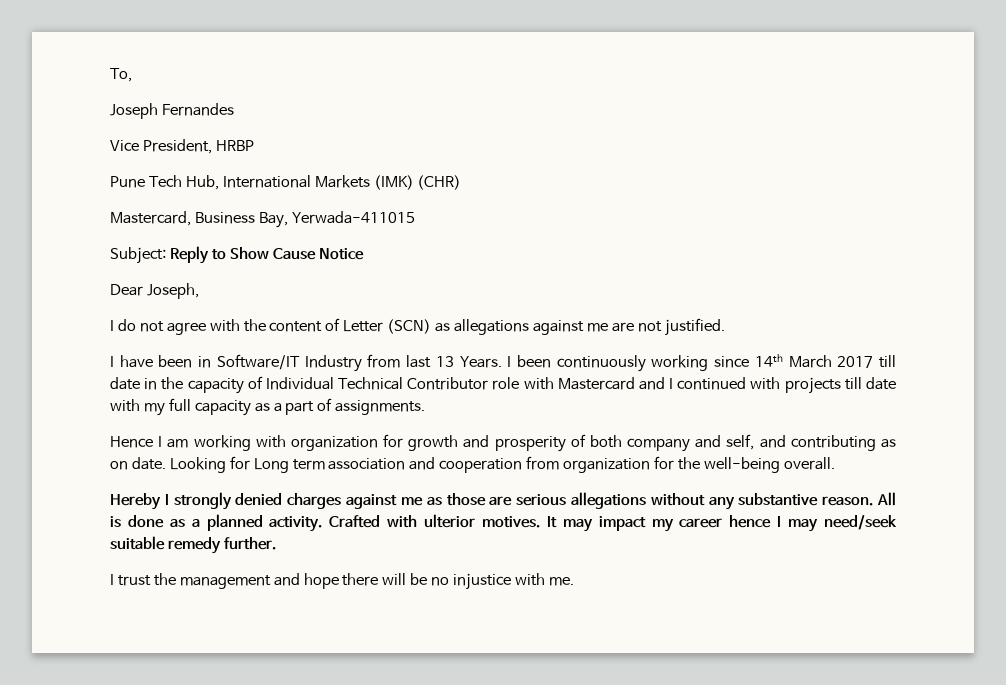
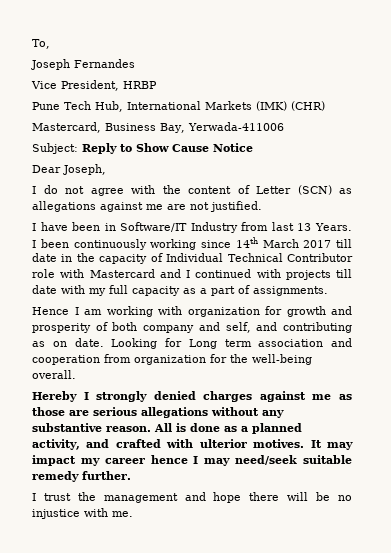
- Mastercard, Business Bay, Yerwada-411015
+ Mastercard, Business Bay, Yerwada-411006
- All is done as a planned activity. Crafted with ulterior motives.
+ All is done as a planned activity, and crafted with ulterior motives.

